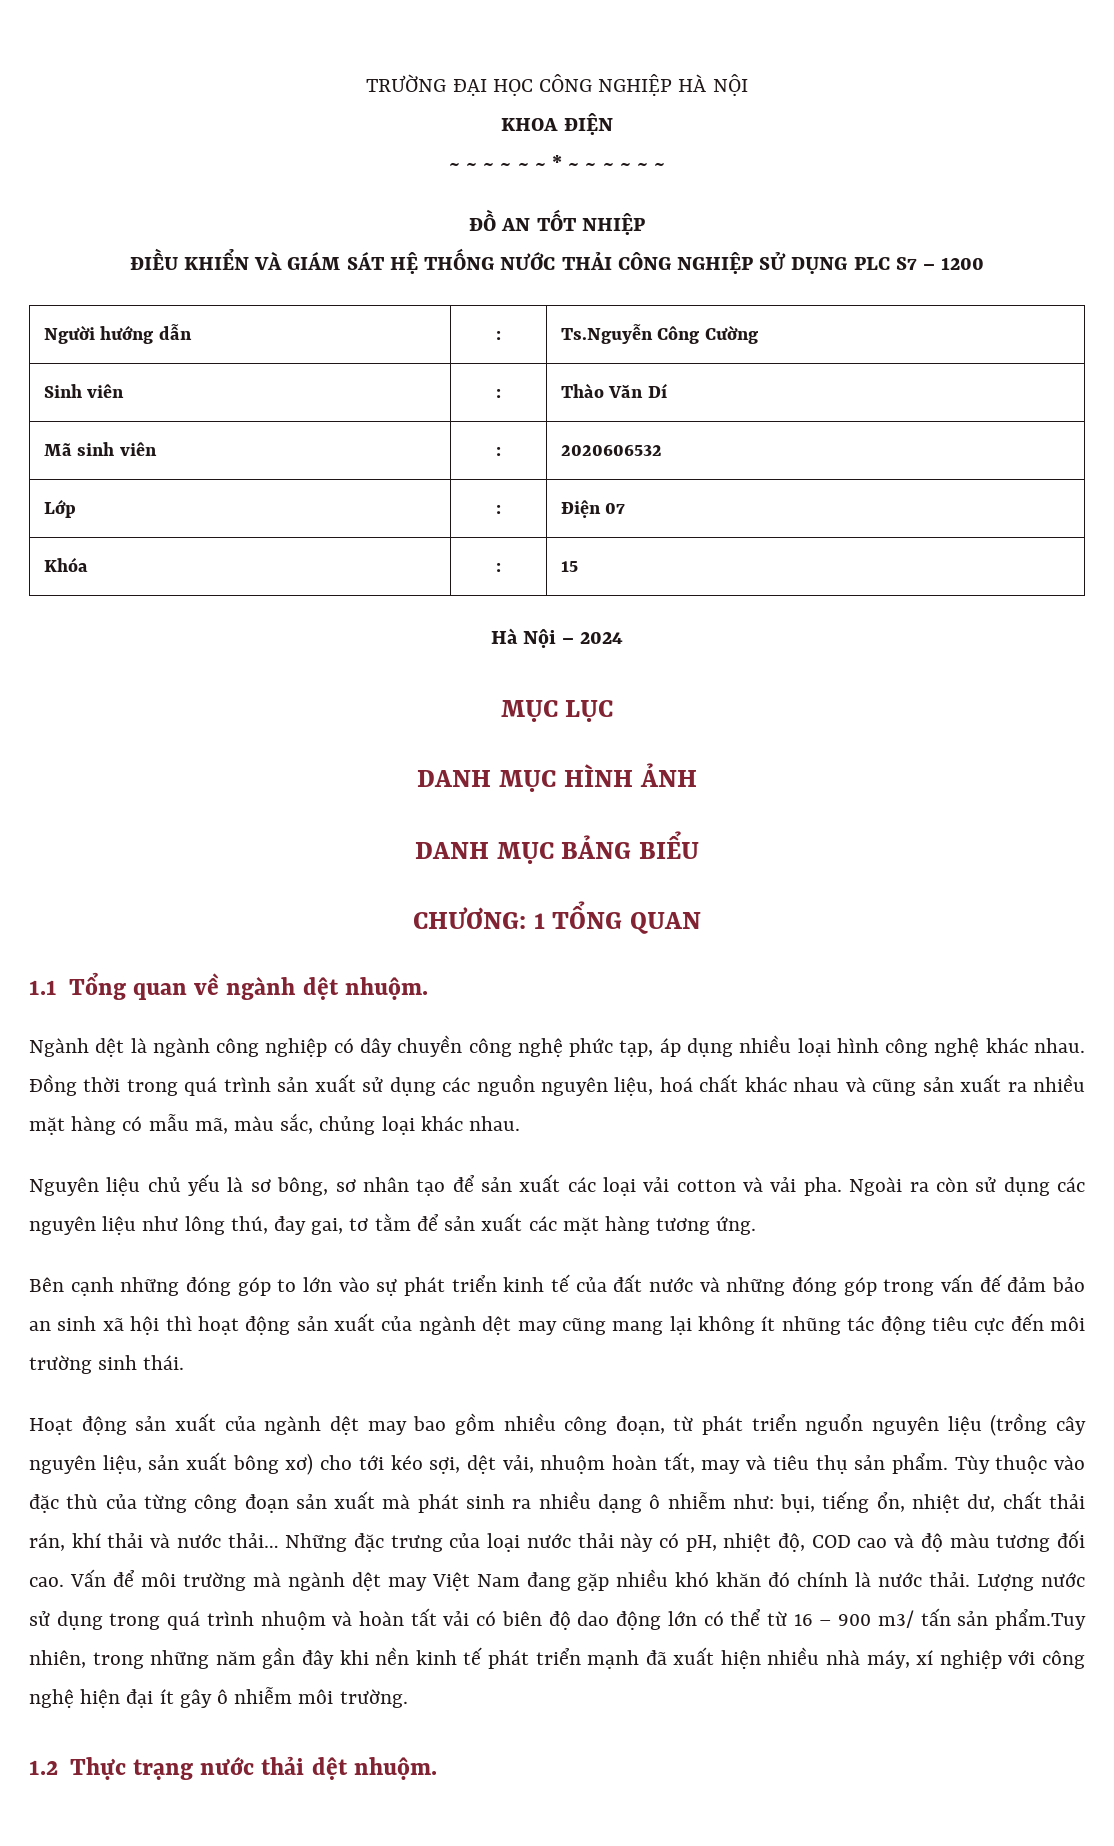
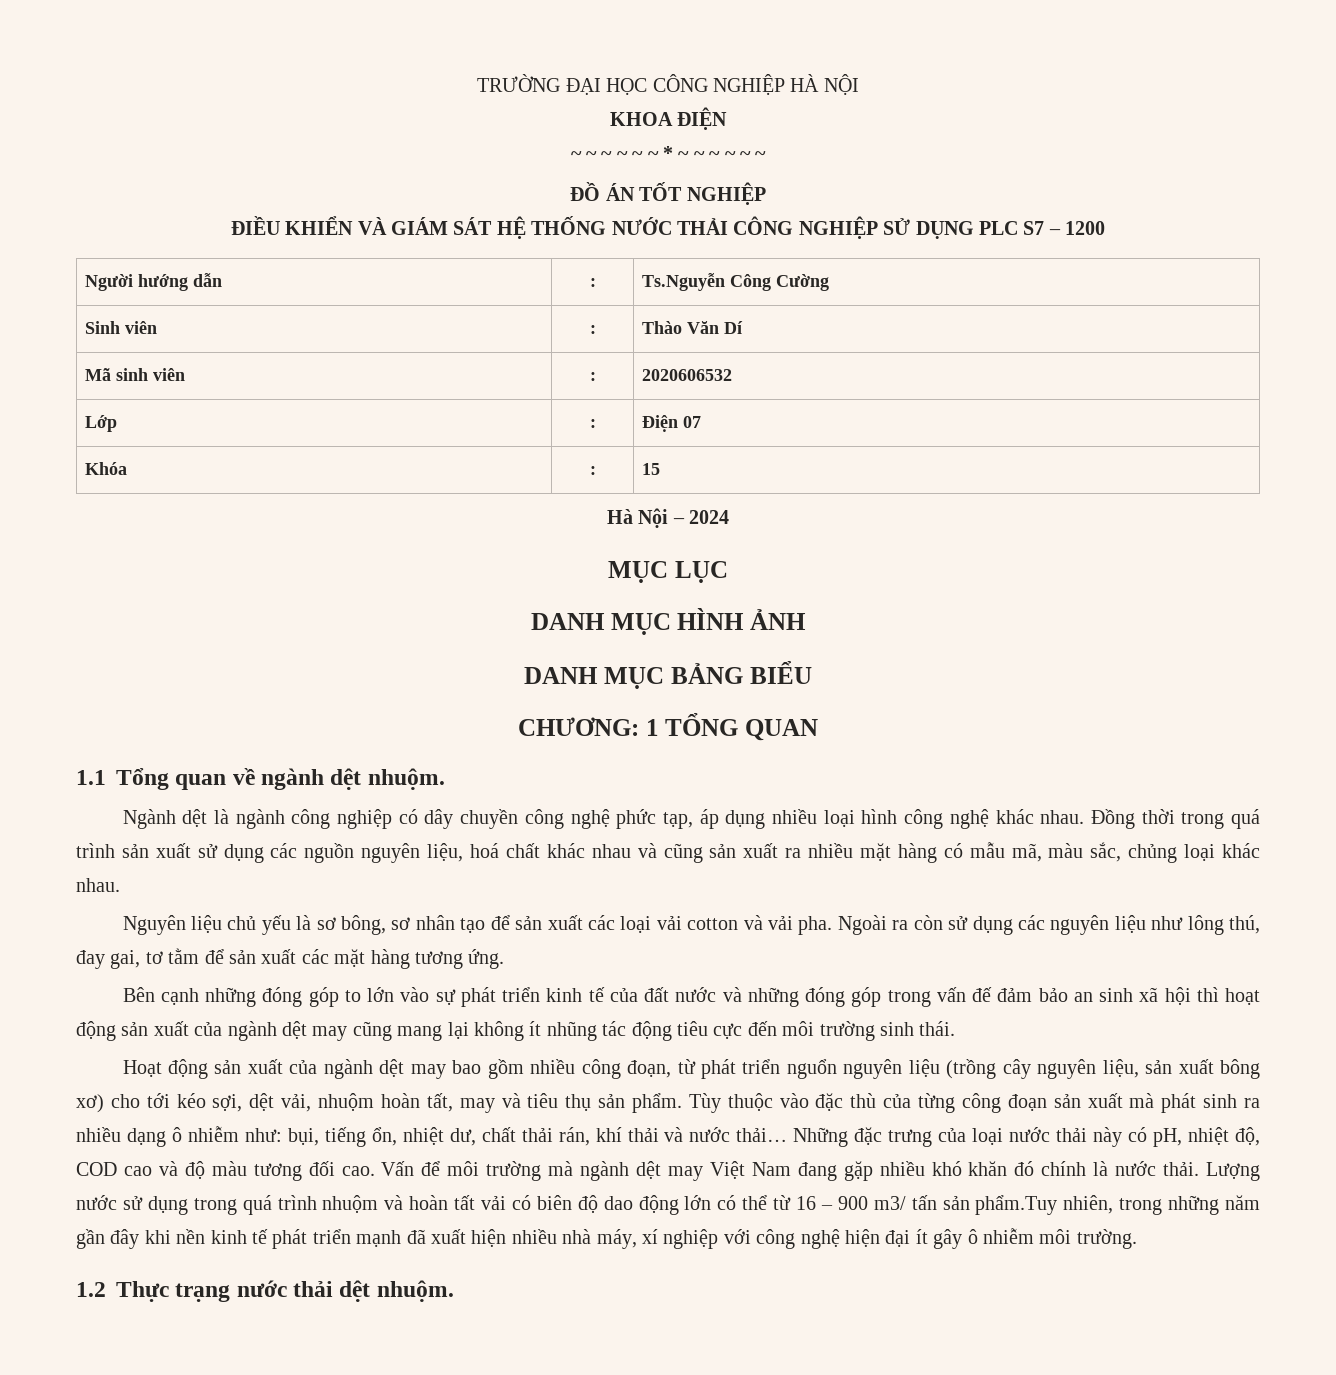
- ĐỒ AN TỐT NHIỆP
+ ĐỒ ÁN TỐT NGHIỆP

